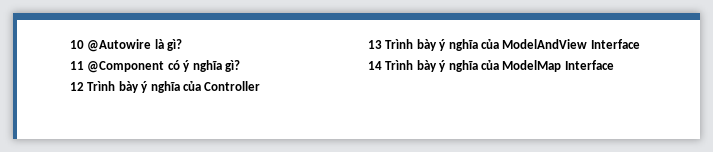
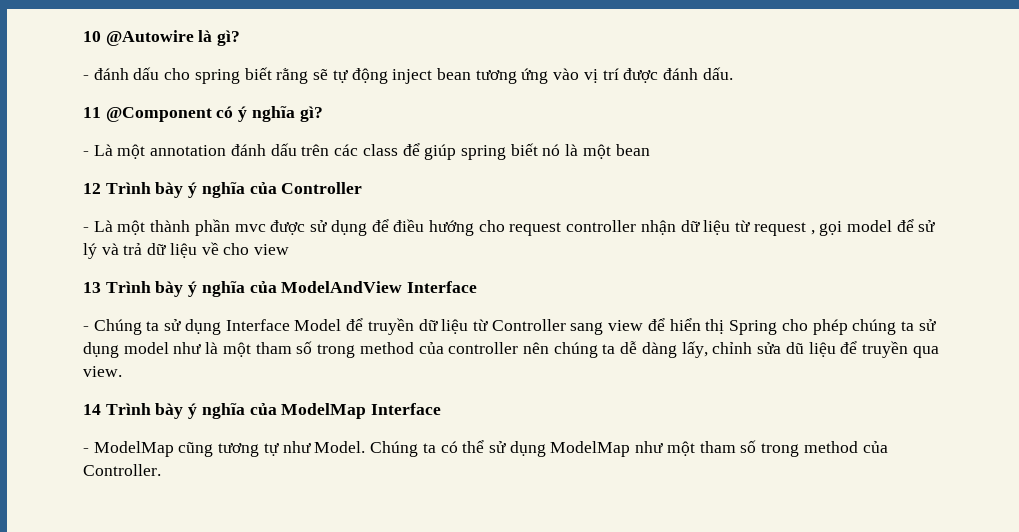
+ - đánh dấu cho spring biết rằng sẽ tự động inject bean tương ứng vào vị trí được đánh dấu.
+ - Là một annotation đánh dấu trên các class để giúp spring biết nó là một bean
+ - Là một thành phần mvc được sử dụng để điều hướng cho request controller nhận dữ liệu từ request , gọi model để sử lý và trả dữ liệu về cho view
+ - Chúng ta sử dụng Interface Model để truyền dữ liệu từ Controller sang view để hiển thị Spring cho phép chúng ta sử dụng model như là một tham số trong method của controller nên chúng ta dễ dàng lấy, chỉnh sửa dũ liệu để truyền qua view.
+ - ModelMap cũng tương tự như Model. Chúng ta có thể sử dụng ModelMap như một tham số trong method của Controller.

